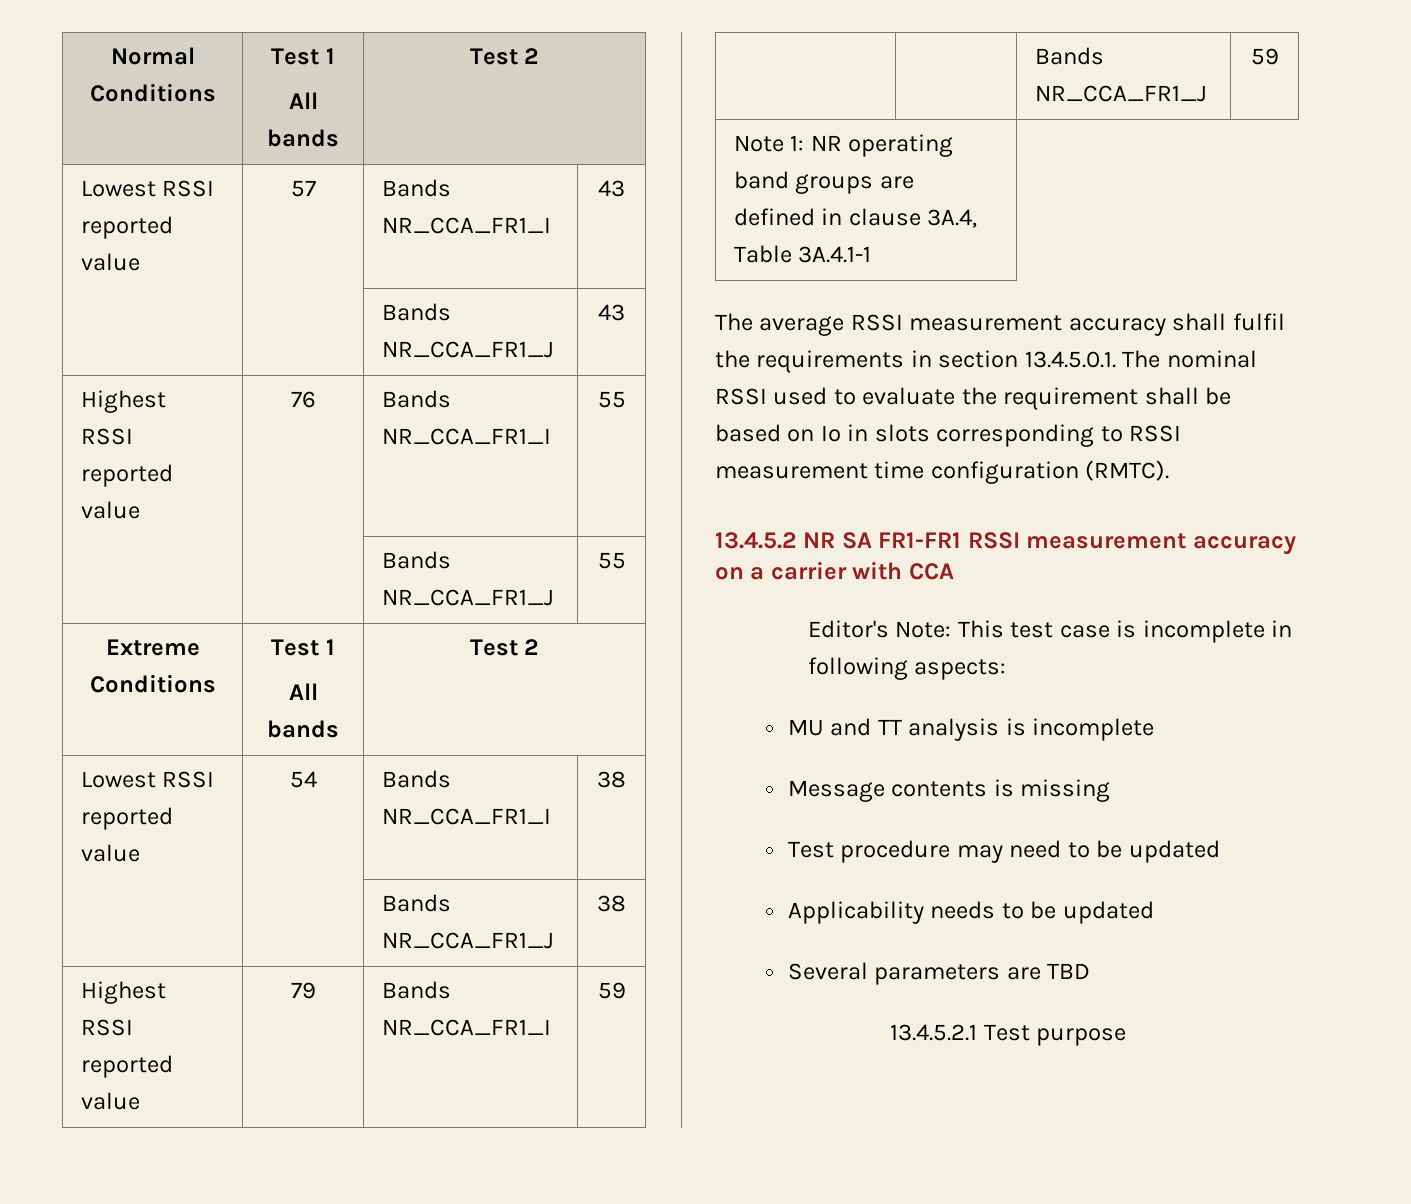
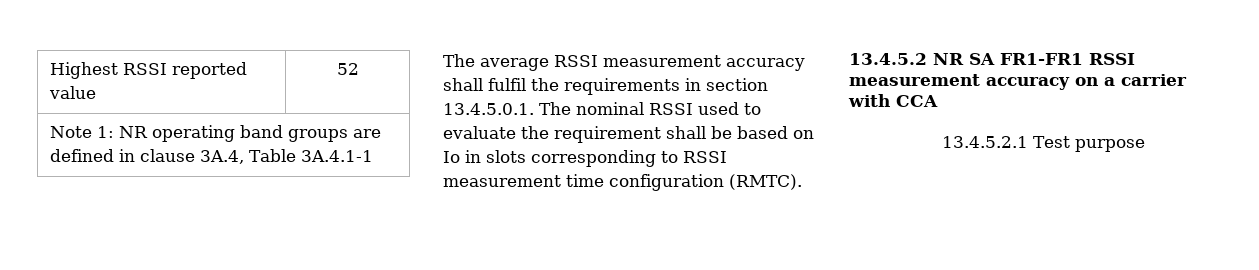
- Normal Conditions | Test 1
- All bands | Test 2
- Lowest RSSI reported value | 57 | Bands NR_CCA_FR1_I | 43
- | | Bands NR_CCA_FR1_J | 43
- Highest RSSI reported value | 76 | Bands NR_CCA_FR1_I | 55
- | | Bands NR_CCA_FR1_J | 55
- Extreme Conditions | Test 1
- All bands | Test 2
- Lowest RSSI reported value | 54 | Bands NR_CCA_FR1_I | 38
- | | Bands NR_CCA_FR1_J | 38
- Highest RSSI reported value | 79 | Bands NR_CCA_FR1_I | 59
- | | Bands NR_CCA_FR1_J | 59
+ Highest RSSI reported value | 52
- Editor's Note: This test case is incomplete in following aspects:
- MU and TT analysis is incomplete
- Message contents is missing
- Test procedure may need to be updated
- Applicability needs to be updated
- Several parameters are TBD

